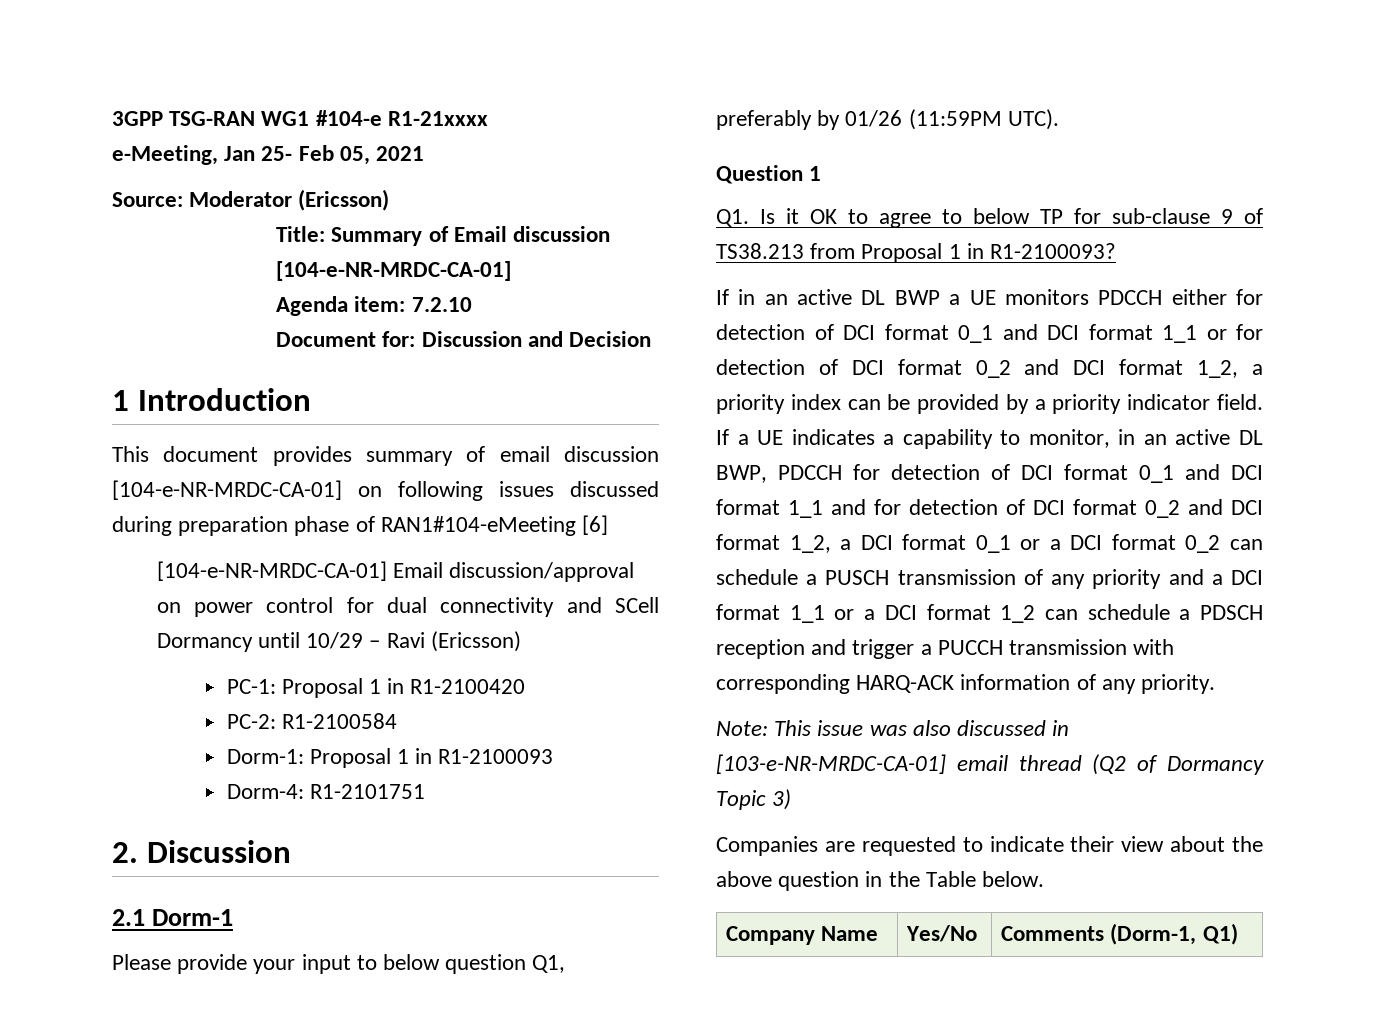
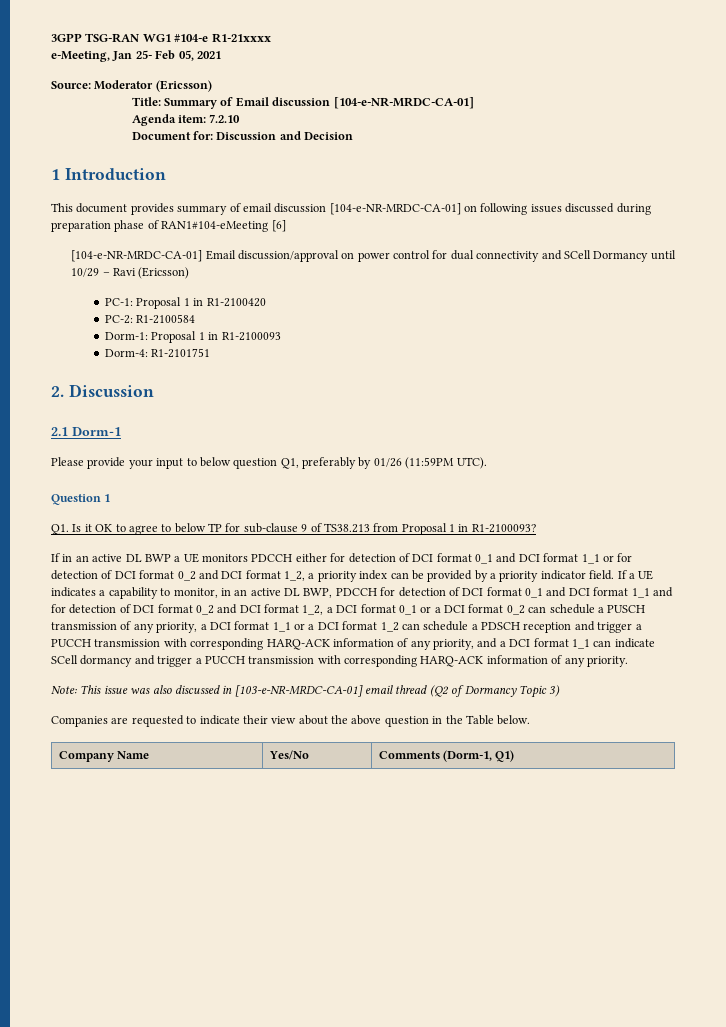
- If a UE indicates a capability to monitor, in an active DL BWP, PDCCH for detection of DCI format 0_1 and DCI format 1_1 and for detection of DCI format 0_2 and DCI format 1_2, a DCI format 0_1 or a DCI format 0_2 can schedule a PUSCH transmission of any priority and a DCI format 1_1 or a DCI format 1_2 can schedule a PDSCH reception and trigger a PUCCH transmission with corresponding HARQ-ACK information of any priority.
+ If a UE indicates a capability to monitor, in an active DL BWP, PDCCH for detection of DCI format 0_1 and DCI format 1_1 and for detection of DCI format 0_2 and DCI format 1_2, a DCI format 0_1 or a DCI format 0_2 can schedule a PUSCH transmission of any priority, a DCI format 1_1 or a DCI format 1_2 can schedule a PDSCH reception and trigger a PUCCH transmission with corresponding HARQ-ACK information of any priority, and a DCI format 1_1 can indicate SCell dormancy and trigger a PUCCH transmission with corresponding HARQ-ACK information of any priority.

